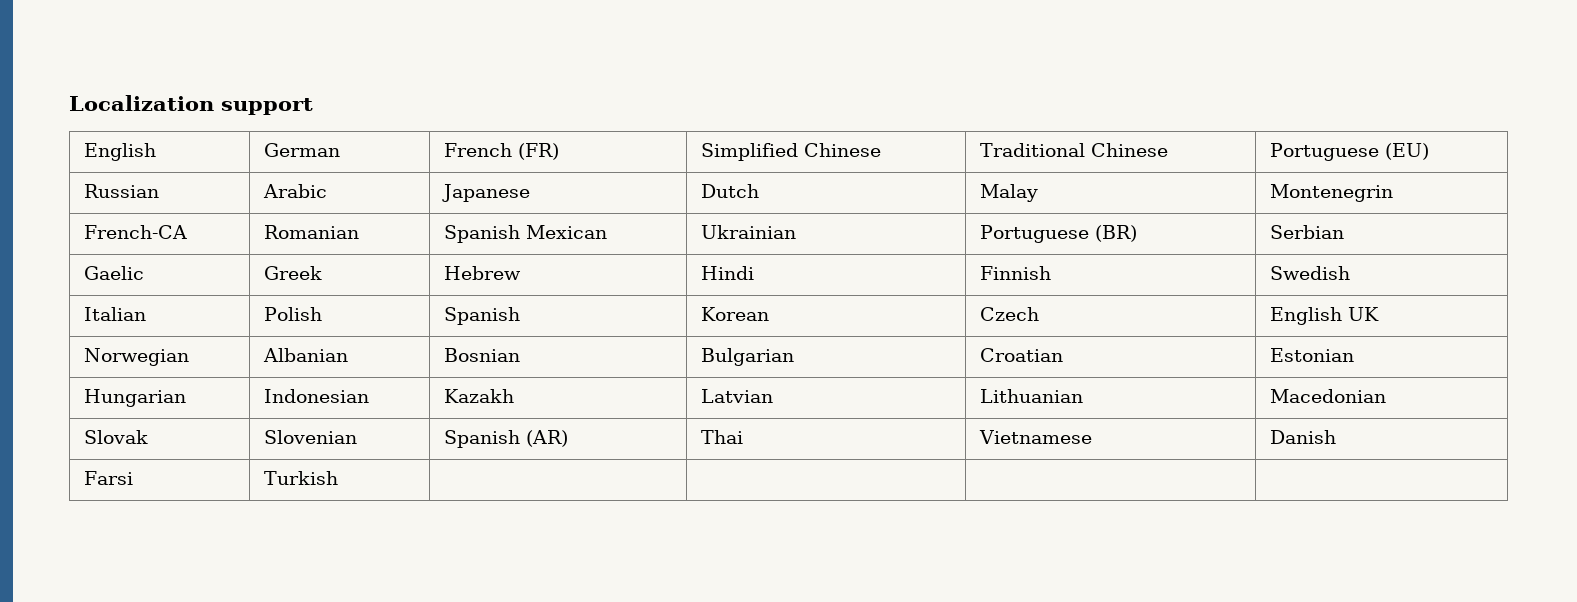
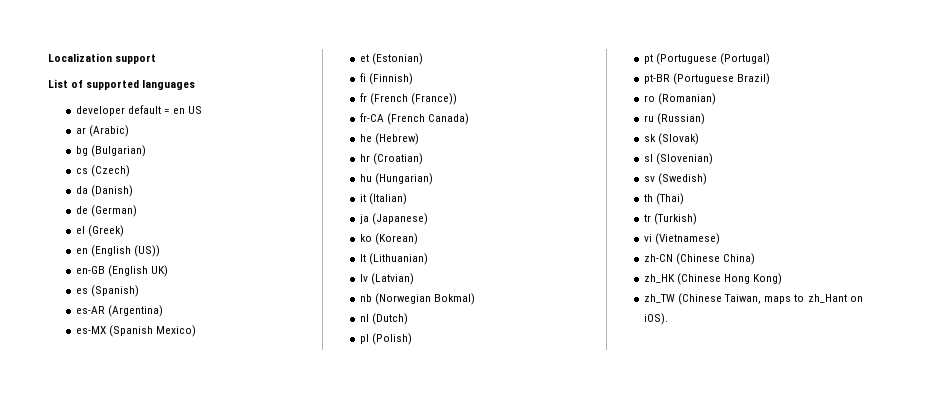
- English | German | French (FR) | Simplified Chinese | Traditional Chinese | Portuguese (EU)
- Russian | Arabic | Japanese | Dutch | Malay | Montenegrin
- French-CA | Romanian | Spanish Mexican | Ukrainian | Portuguese (BR) | Serbian
- Gaelic | Greek | Hebrew | Hindi | Finnish | Swedish
- Italian | Polish | Spanish | Korean | Czech | English UK
- Norwegian | Albanian | Bosnian | Bulgarian | Croatian | Estonian
- Hungarian | Indonesian | Kazakh | Latvian | Lithuanian | Macedonian
- Slovak | Slovenian | Spanish (AR) | Thai | Vietnamese | Danish
- Farsi | Turkish | | | |
+ List of supported languages
+ developer default = en US
+ ar (Arabic)
+ bg (Bulgarian)
+ cs (Czech)
+ da (Danish)
+ de (German)
+ el (Greek)
+ en (English (US))
+ en-GB (English UK)
+ es (Spanish)
+ es-AR (Argentina)
+ es-MX (Spanish Mexico)
+ et (Estonian)
+ fi (Finnish)
+ fr (French (France))
+ fr-CA (French Canada)
+ he (Hebrew)
+ hr (Croatian)
+ hu (Hungarian)
+ it (Italian)
+ ja (Japanese)
+ ko (Korean)
+ lt (Lithuanian)
+ lv (Latvian)
+ nb (Norwegian Bokmal)
+ nl (Dutch)
+ pl (Polish)
+ pt (Portuguese (Portugal)
+ pt-BR (Portuguese Brazil)
+ ro (Romanian)
+ ru (Russian)
+ sk (Slovak)
+ sl (Slovenian)
+ sv (Swedish)
+ th (Thai)
+ tr (Turkish)
+ vi (Vietnamese)
+ zh-CN (Chinese China)
+ zh_HK (Chinese Hong Kong)
+ zh_TW (Chinese Taiwan, maps to zh_Hant on iOS).

